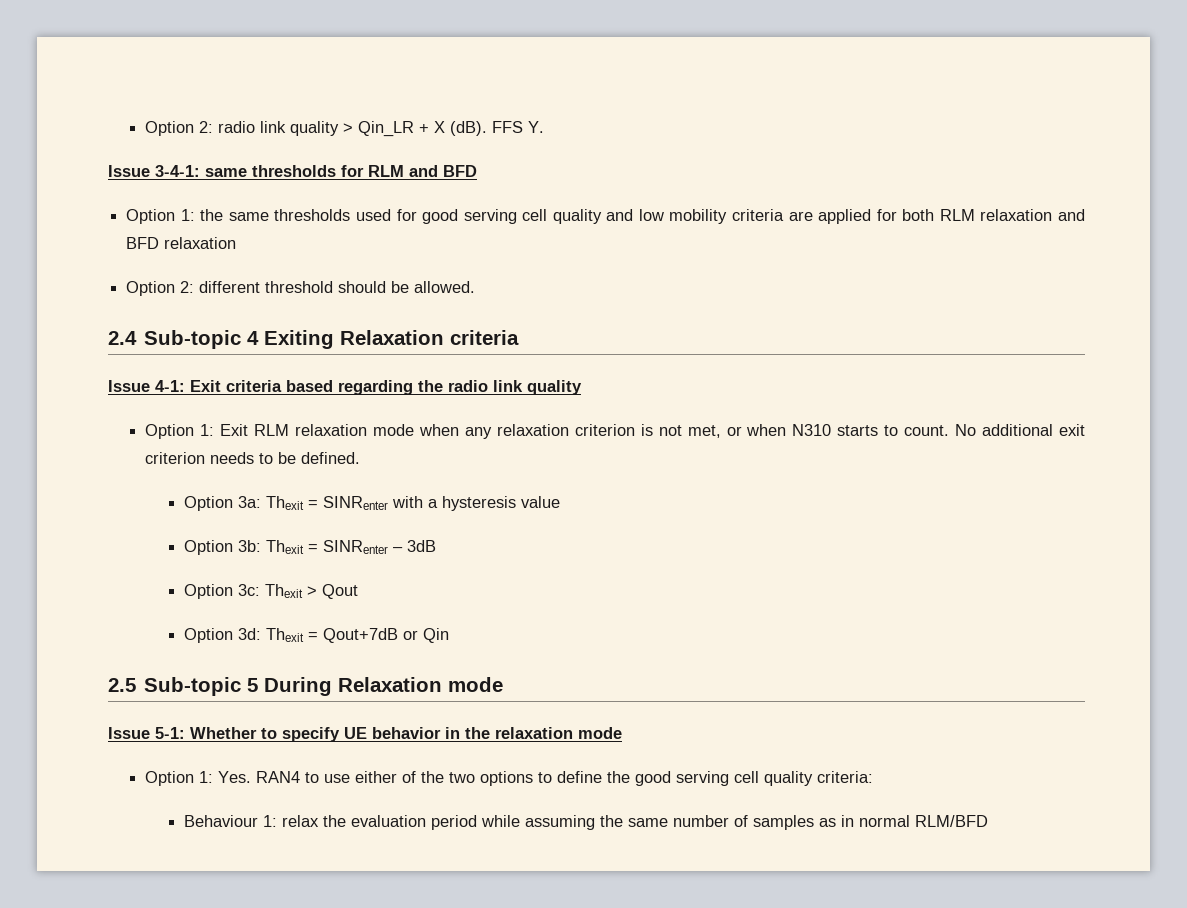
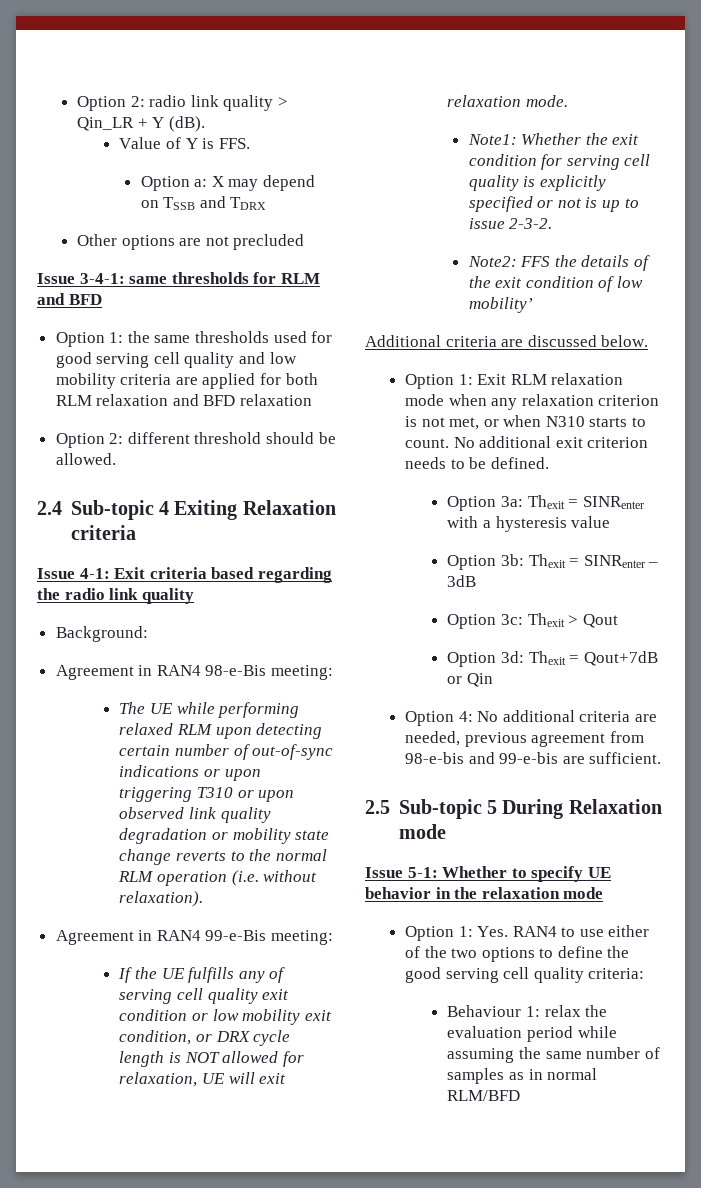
- Option 2: radio link quality > Qin_LR + X (dB). FFS Y.
+ Option 2: radio link quality > Qin_LR + Y (dB).
+ Value of Y is FFS.
+ Option a: X may depend on TSSB and TDRX
+ Other options are not precluded
+ Background:
+ Agreement in RAN4 98-e-Bis meeting:
+ The UE while performing relaxed RLM upon detecting certain number of out-of-sync indications or upon triggering T310 or upon observed link quality degradation or mobility state change reverts to the normal RLM operation (i.e. without relaxation).
+ Agreement in RAN4 99-e-Bis meeting:
+ If the UE fulfills any of serving cell quality exit condition or low mobility exit condition, or DRX cycle length is NOT allowed for relaxation, UE will exit relaxation mode.
+ Note1: Whether the exit condition for serving cell quality is explicitly specified or not is up to issue 2-3-2.
+ Note2: FFS the details of the exit condition of low mobility’
+ Additional criteria are discussed below.
+ Option 4: No additional criteria are needed, previous agreement from 98-e-bis and 99-e-bis are sufficient.

